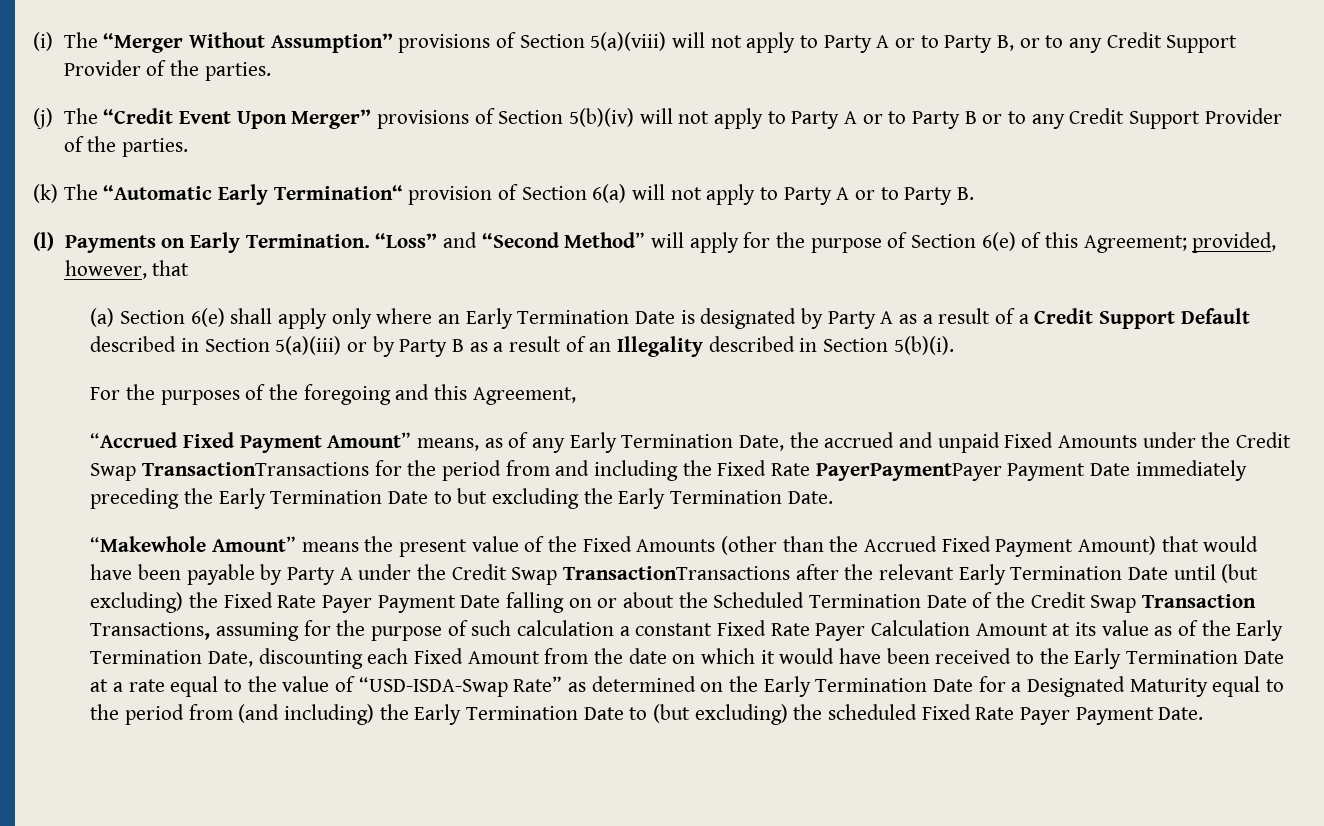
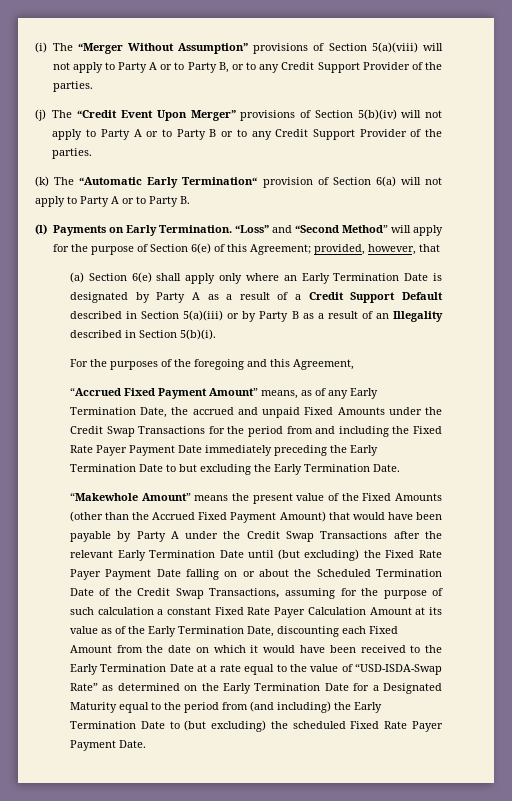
- “Accrued Fixed Payment Amount” means, as of any Early Termination Date, the accrued and unpaid Fixed Amounts under the Credit Swap TransactionTransactions for the period from and including the Fixed Rate PayerPaymentPayer Payment Date immediately preceding the Early Termination Date to but excluding the Early Termination Date.
+ “Accrued Fixed Payment Amount” means, as of any Early Termination Date, the accrued and unpaid Fixed Amounts under the Credit Swap Transactions for the period from and including the Fixed Rate Payer Payment Date immediately preceding the Early Termination Date to but excluding the Early Termination Date.
- “Makewhole Amount” means the present value of the Fixed Amounts (other than the Accrued Fixed Payment Amount) that would have been payable by Party A under the Credit Swap TransactionTransactions after the relevant Early Termination Date until (but excluding) the Fixed Rate Payer Payment Date falling on or about the Scheduled Termination Date of the Credit Swap Transaction Transactions, assuming for the purpose of such calculation a constant Fixed Rate Payer Calculation Amount at its value as of the Early Termination Date, discounting each Fixed Amount from the date on which it would have been received to the Early Termination Date at a rate equal to the value of “USD-ISDA-Swap Rate” as determined on the Early Termination Date for a Designated Maturity equal to the period from (and including) the Early Termination Date to (but excluding) the scheduled Fixed Rate Payer Payment Date.
+ “Makewhole Amount” means the present value of the Fixed Amounts (other than the Accrued Fixed Payment Amount) that would have been payable by Party A under the Credit Swap Transactions after the relevant Early Termination Date until (but excluding) the Fixed Rate Payer Payment Date falling on or about the Scheduled Termination Date of the Credit Swap Transactions, assuming for the purpose of such calculation a constant Fixed Rate Payer Calculation Amount at its value as of the Early Termination Date, discounting each Fixed Amount from the date on which it would have been received to the Early Termination Date at a rate equal to the value of “USD-ISDA-Swap Rate” as determined on the Early Termination Date for a Designated Maturity equal to the period from (and including) the Early Termination Date to (but excluding) the scheduled Fixed Rate Payer Payment Date.

